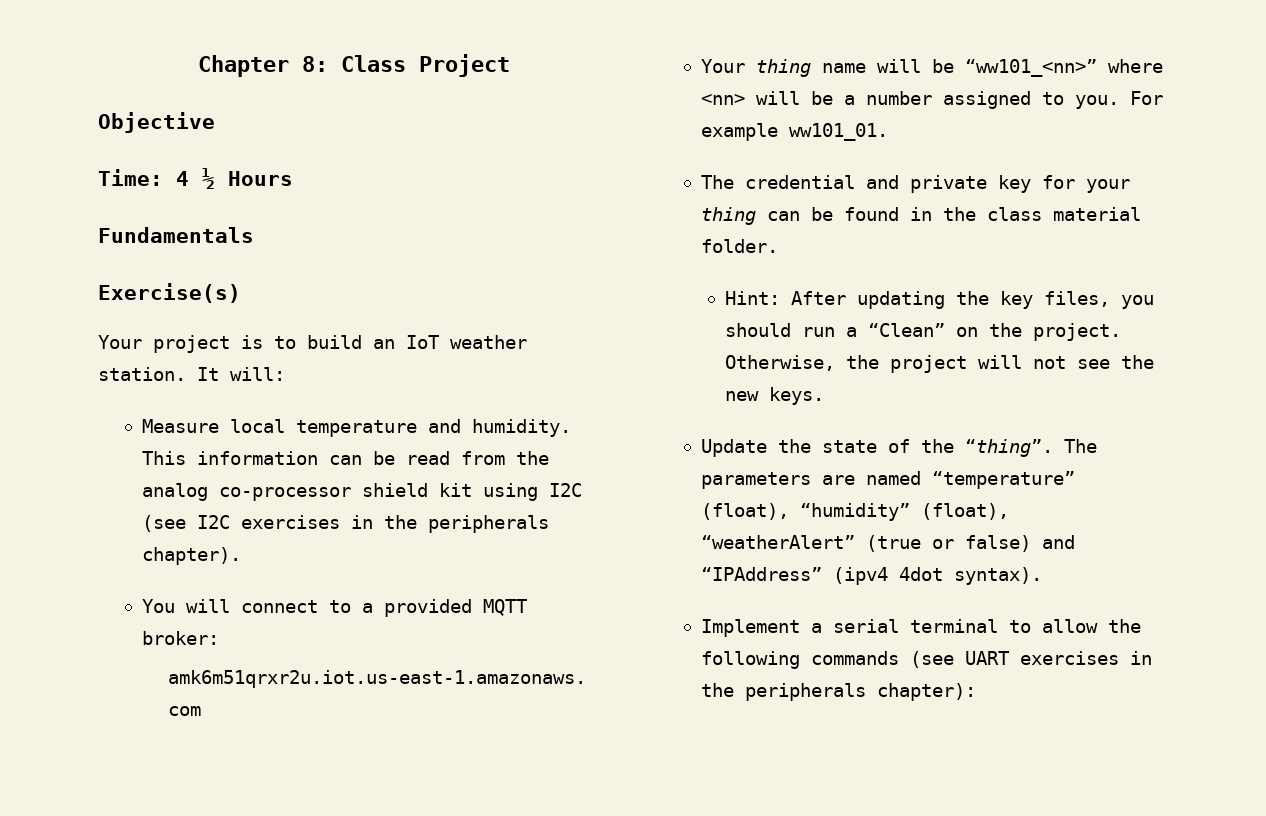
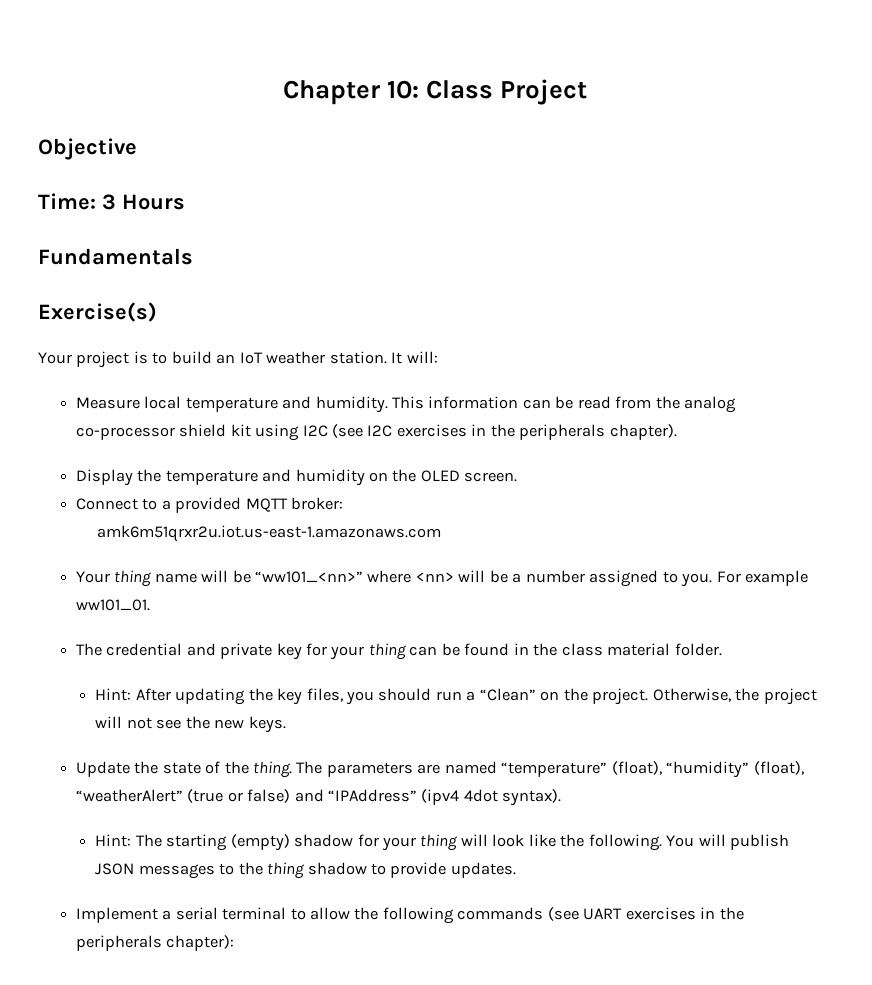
- Chapter 8: Class Project
+ Chapter 10: Class Project
- Time: 4 ½ Hours
+ Time: 3 Hours
- You will connect to a provided MQTT broker:
+ Display the temperature and humidity on the OLED screen.
+ Connect to a provided MQTT broker:
- Update the state of the “thing”.
+ Update the state of the thing.
+ Hint: The starting (empty) shadow for your thing will look like the following. You will publish JSON messages to the thing shadow to provide updates.

